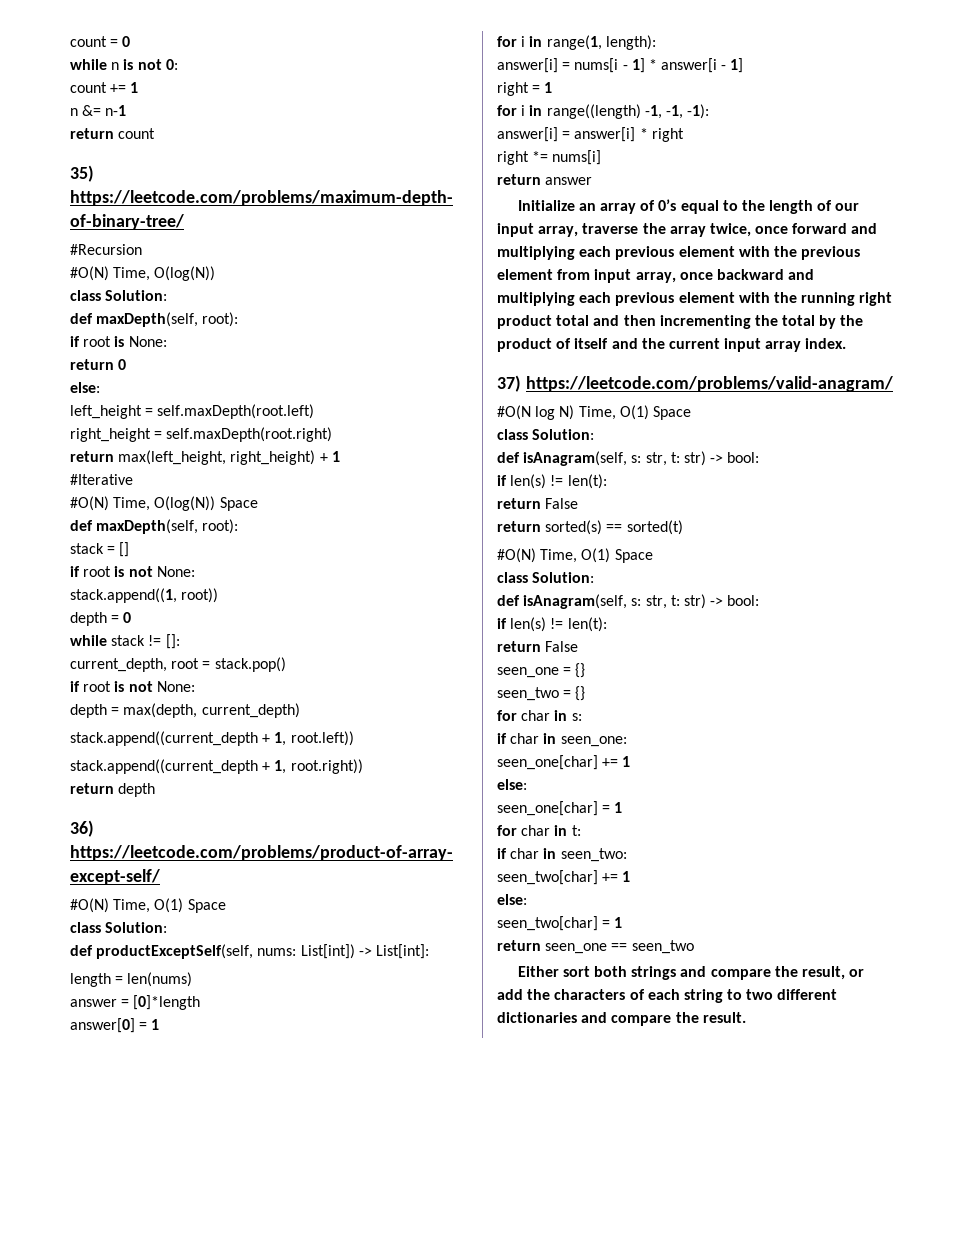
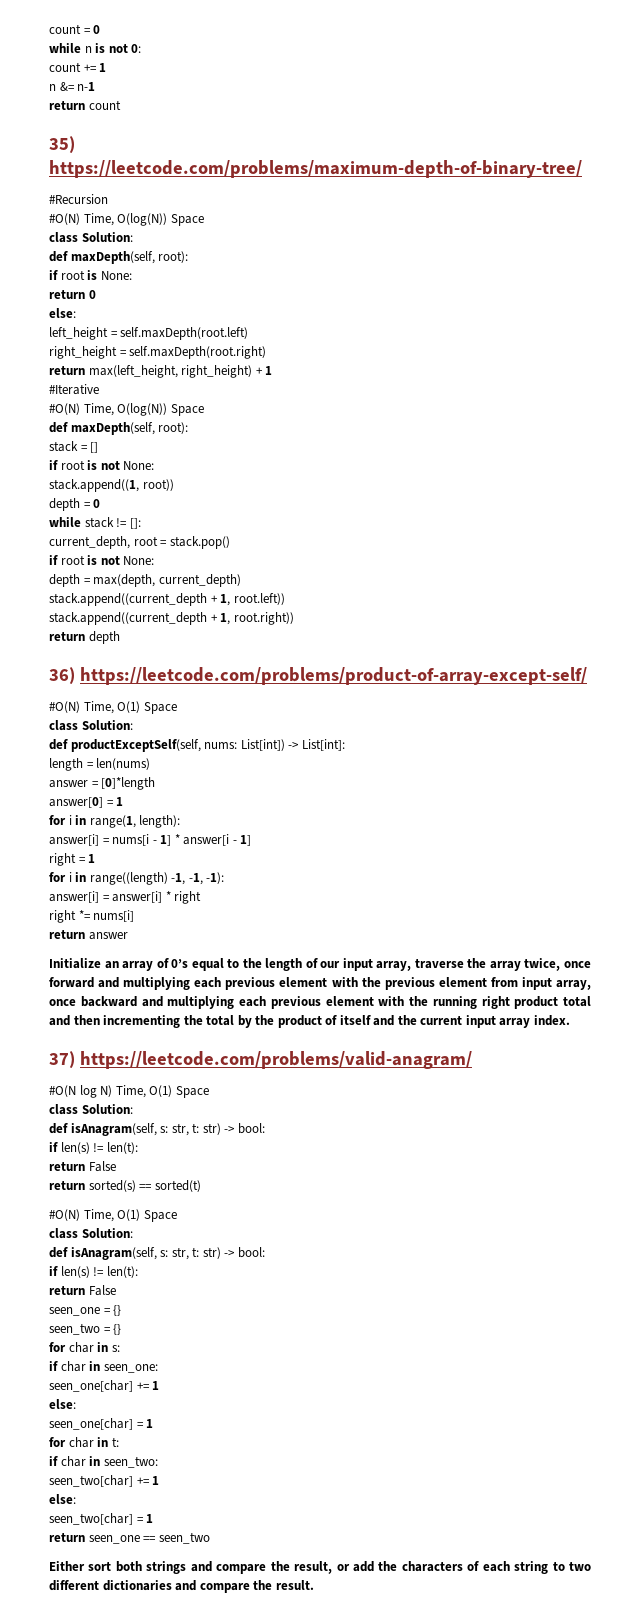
  #Recursion
- #O(N) Time, O(log(N))
+ #O(N) Time, O(log(N)) Space

